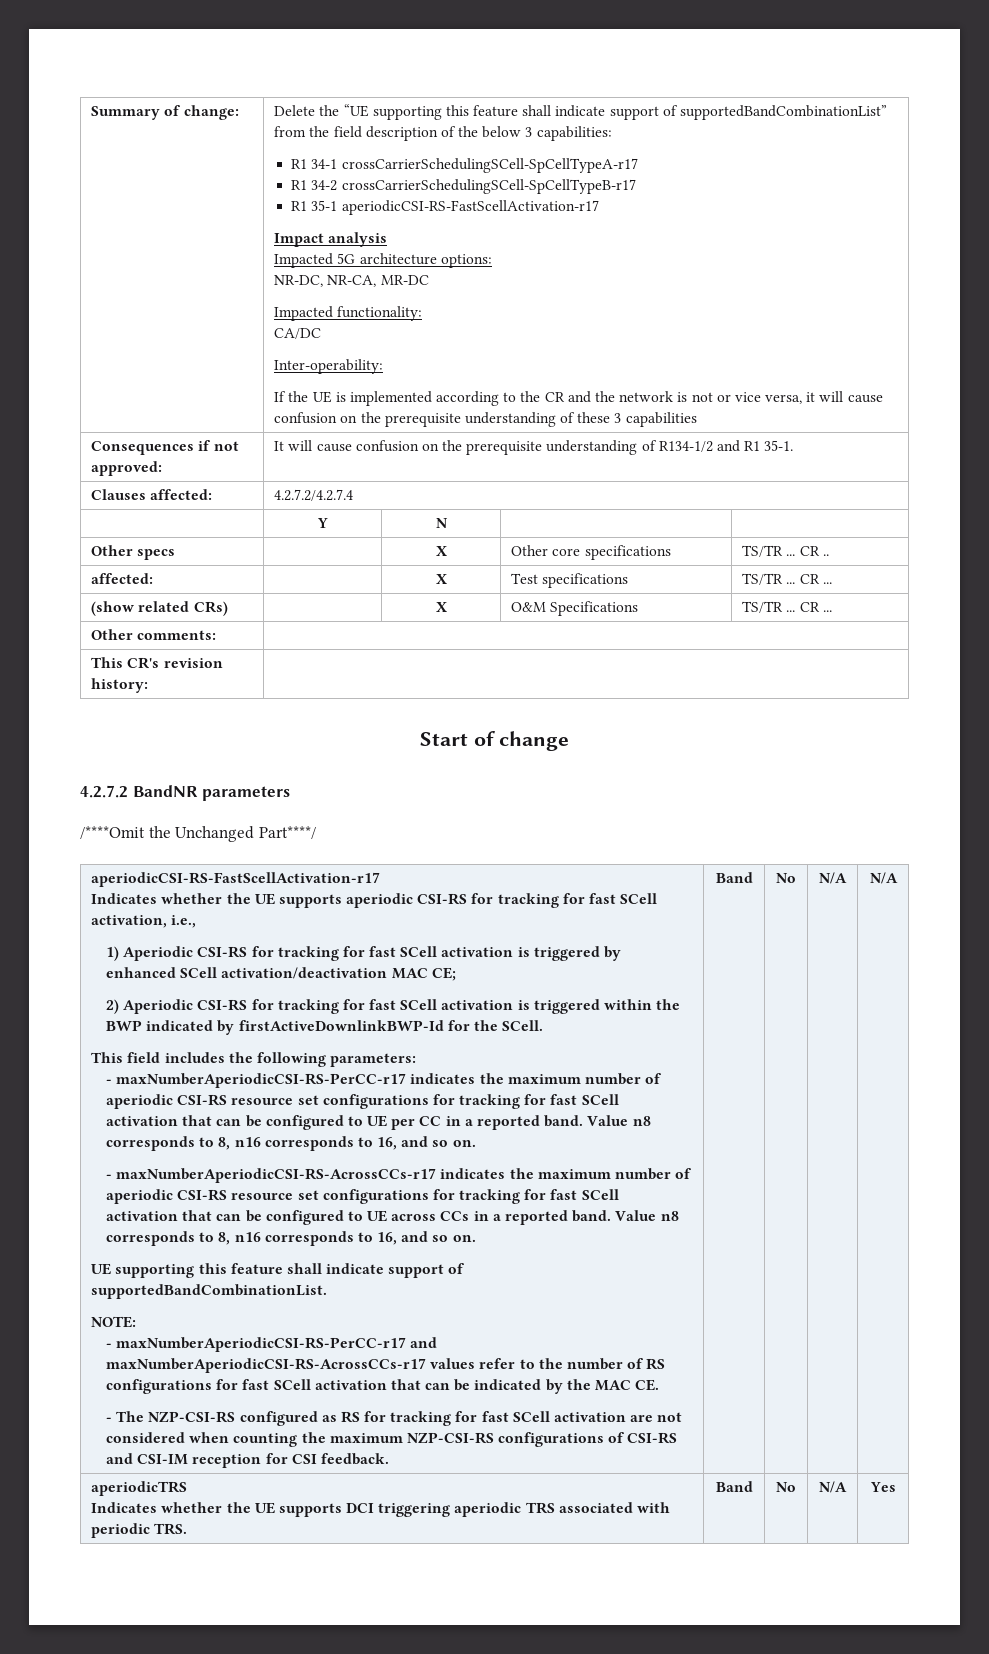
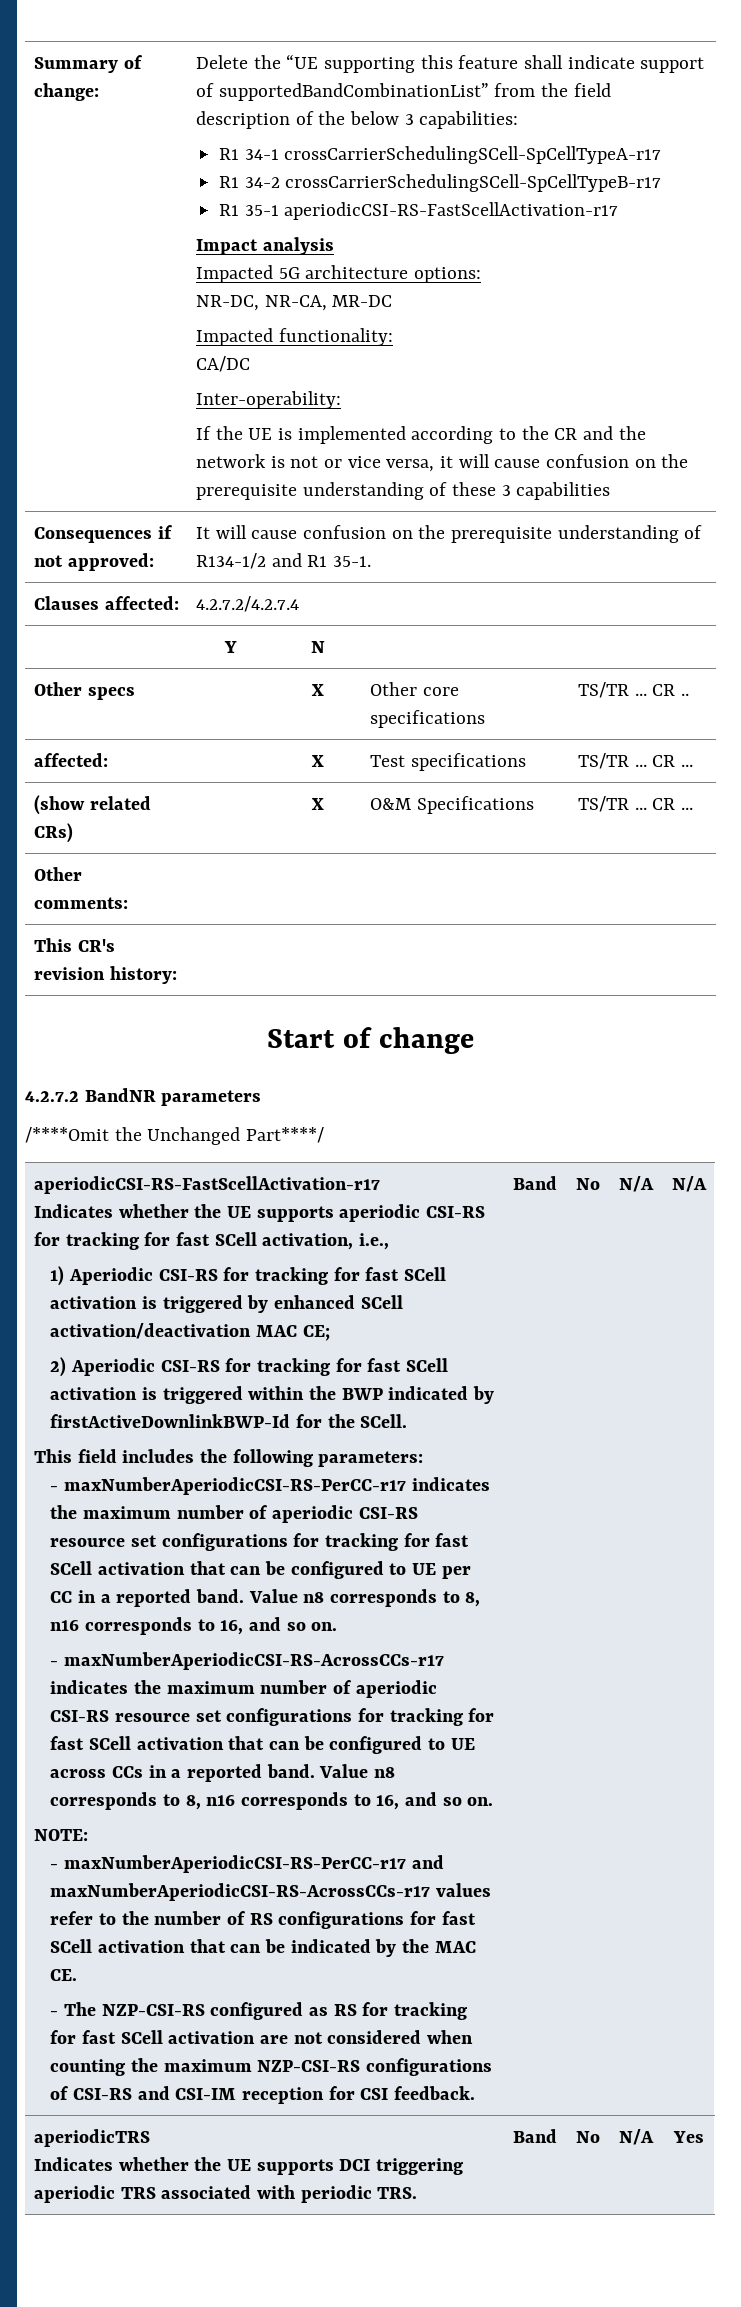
- UE supporting this feature shall indicate support of supportedBandCombinationList.

